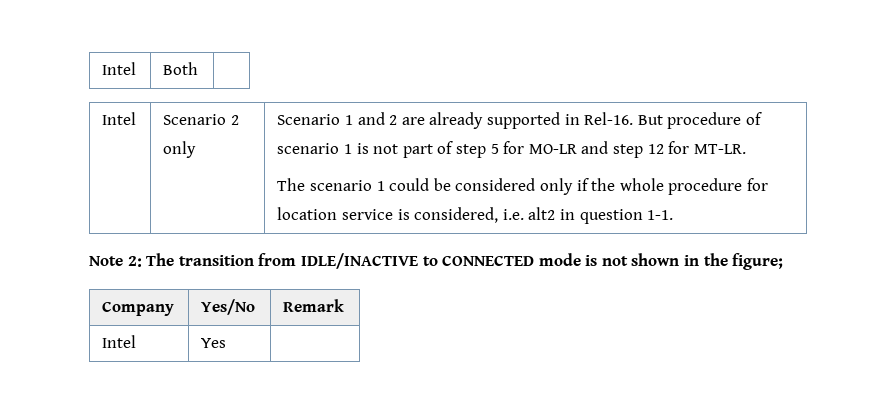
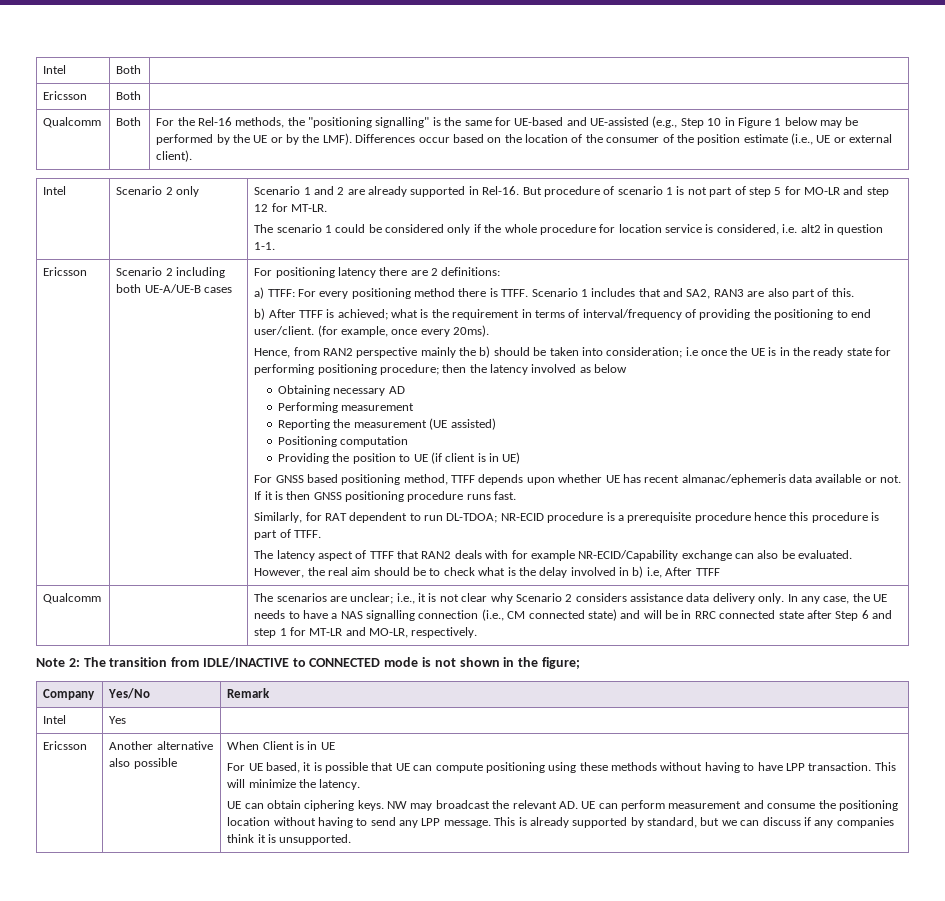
+ Ericsson | Both |
+ Qualcomm | Both | For the Rel-16 methods, the "positioning signalling" is the same for UE-based and UE-assisted (e.g., Step 10 in Figure 1 below may be performed by the UE or by the LMF). Differences occur based on the location of the consumer of the position estimate (i.e., UE or external client).
+ Ericsson | Scenario 2 including both UE-A/UE-B cases | For positioning latency there are 2 definitions:
+ a) TTFF: For every positioning method there is TTFF. Scenario 1 includes that and SA2, RAN3 are also part of this.
+ b) After TTFF is achieved; what is the requirement in terms of interval/frequency of providing the positioning to end user/client. (for example, once every 20ms).
+ Hence, from RAN2 perspective mainly the b) should be taken into consideration; i.e once the UE is in the ready state for performing positioning procedure; then the latency involved as below
+ Obtaining necessary AD
+ Performing measurement
+ Reporting the measurement (UE assisted)
+ Positioning computation
+ Providing the position to UE (if client is in UE)
+ For GNSS based positioning method, TTFF depends upon whether UE has recent almanac/ephemeris data available or not. If it is then GNSS positioning procedure runs fast.
+ Similarly, for RAT dependent to run DL-TDOA; NR-ECID procedure is a prerequisite procedure hence this procedure is part of TTFF.
+ The latency aspect of TTFF that RAN2 deals with for example NR-ECID/Capability exchange can also be evaluated. However, the real aim should be to check what is the delay involved in b) i.e, After TTFF
+ Qualcomm | | The scenarios are unclear; i.e., it is not clear why Scenario 2 considers assistance data delivery only. In any case, the UE needs to have a NAS signalling connection (i.e., CM connected state) and will be in RRC connected state after Step 6 and step 1 for MT-LR and MO-LR, respectively.
+ Ericsson | Another alternative also possible | When Client is in UE
+ For UE based, it is possible that UE can compute positioning using these methods without having to have LPP transaction. This will minimize the latency.
+ UE can obtain ciphering keys. NW may broadcast the relevant AD. UE can perform measurement and consume the positioning location without having to send any LPP message. This is already supported by standard, but we can discuss if any companies think it is unsupported.

